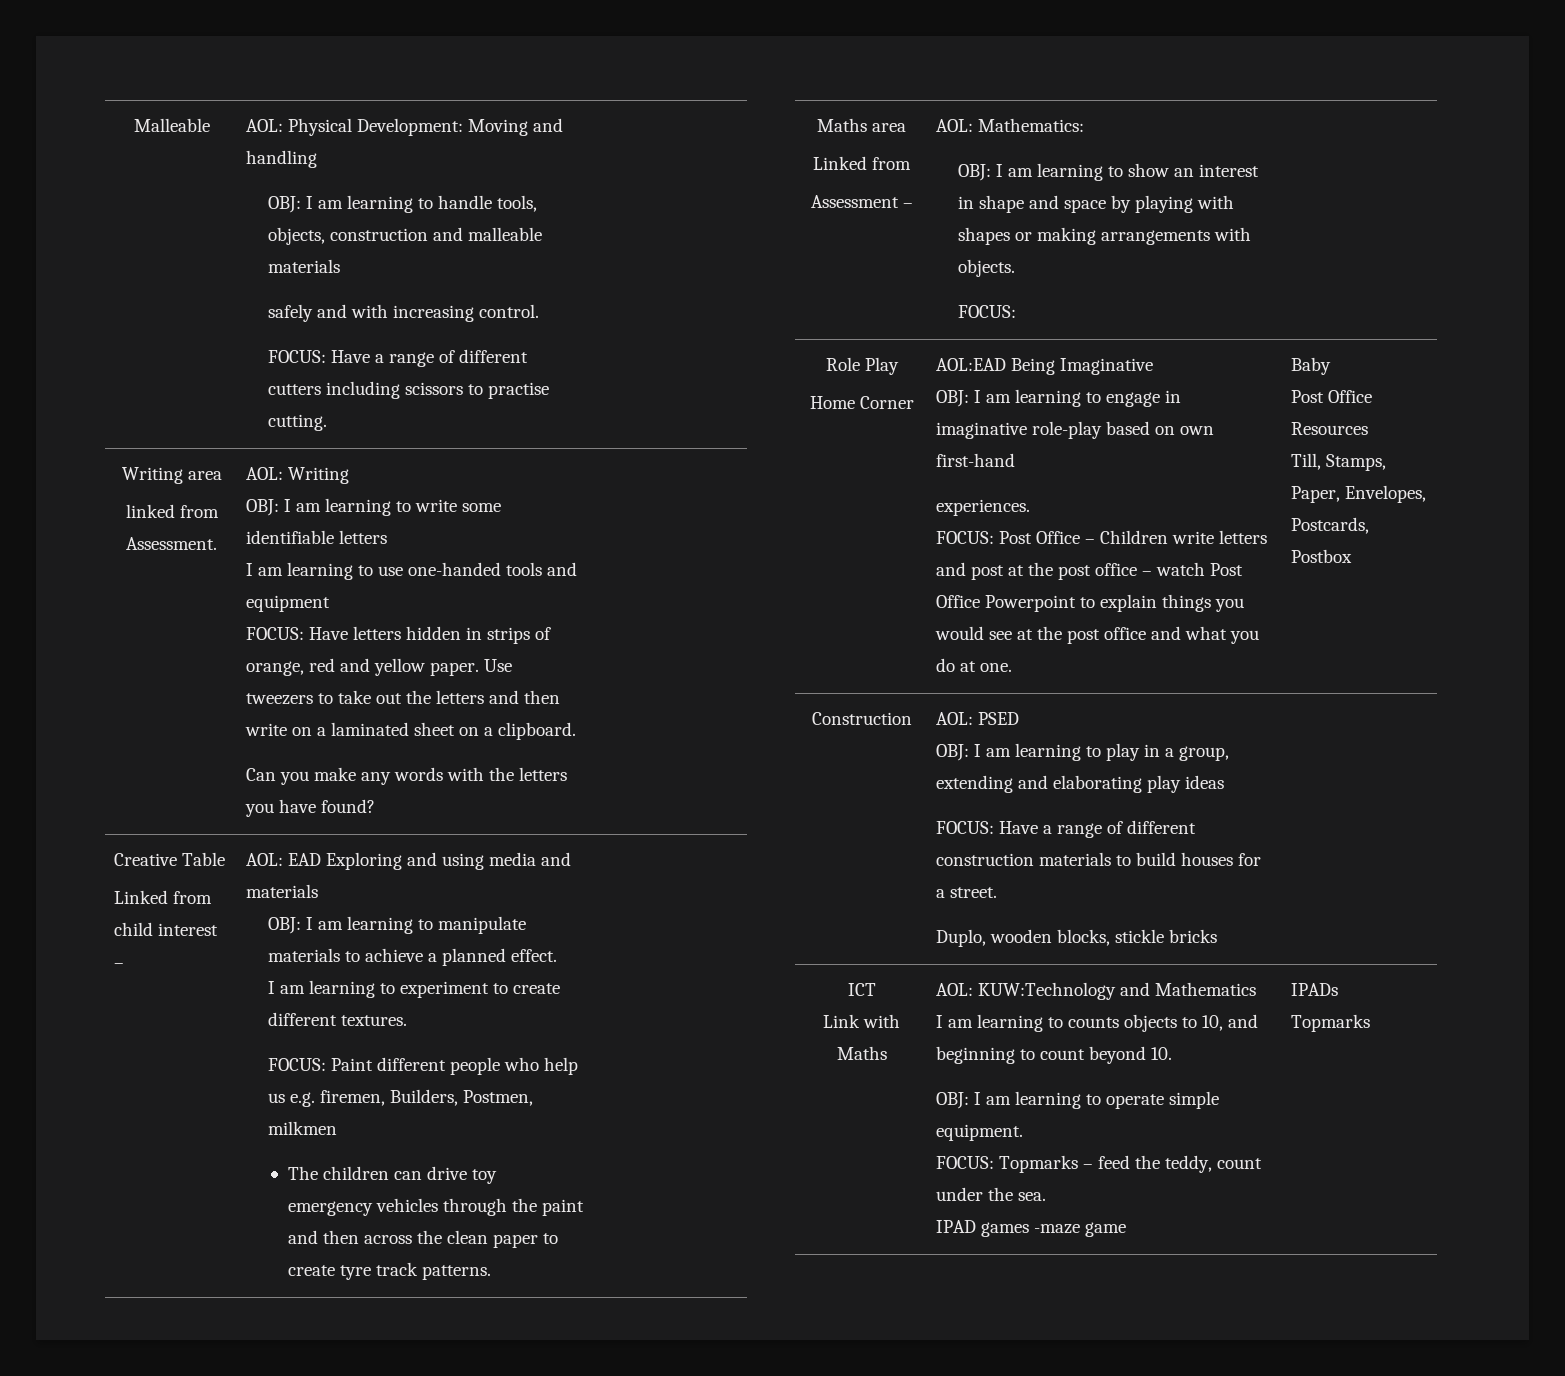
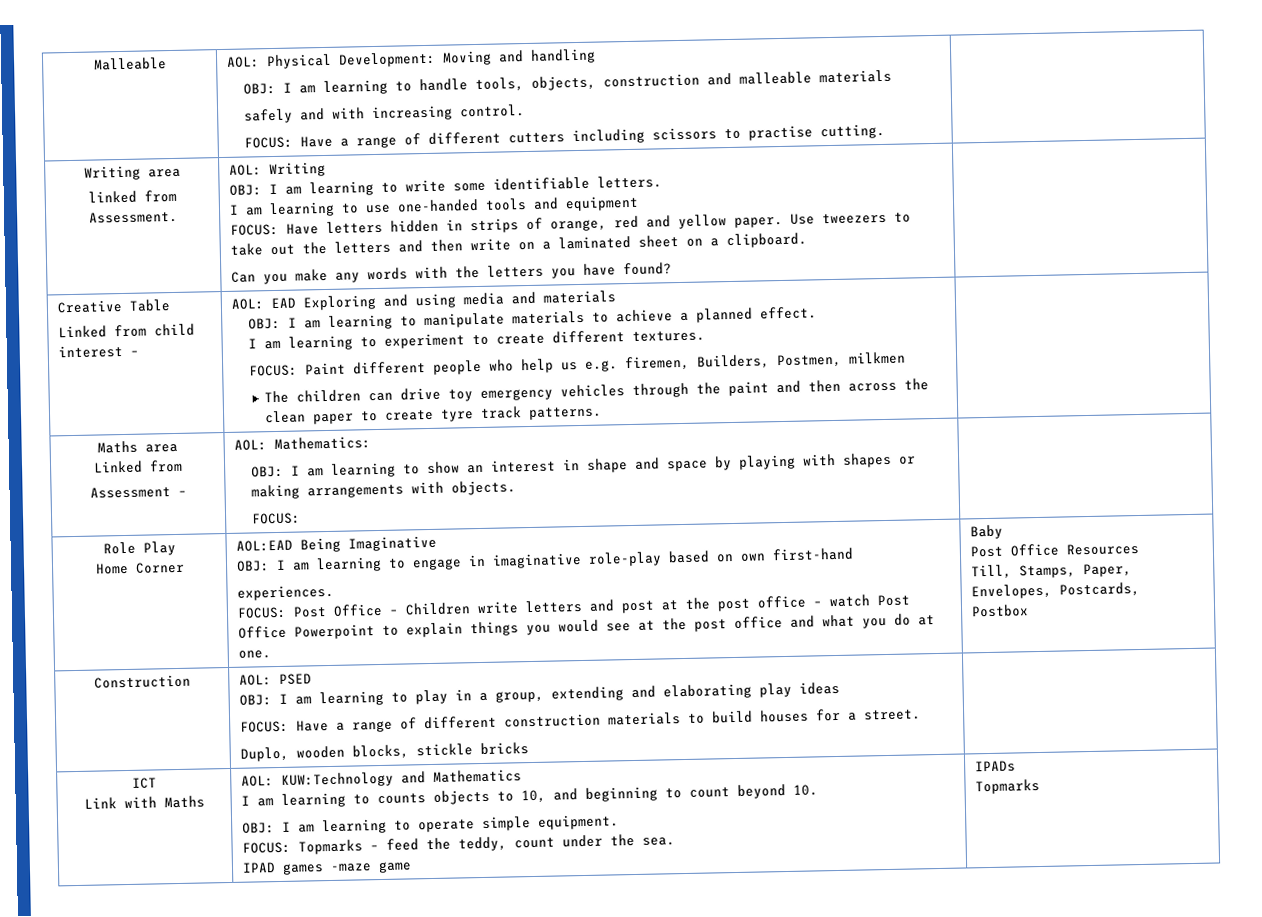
- OBJ: I am learning to write some identifiable letters
+ OBJ: I am learning to write some identifiable letters.

